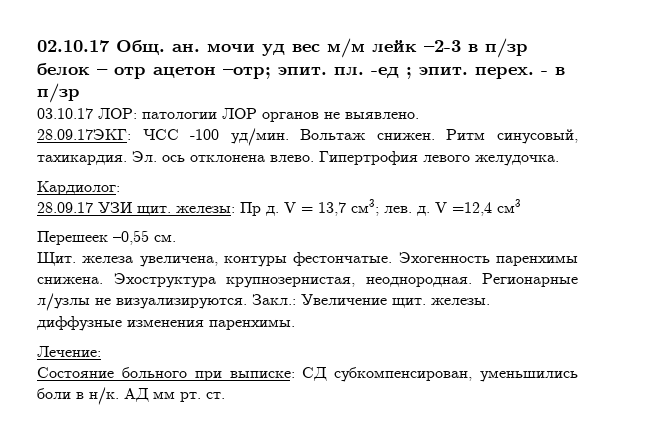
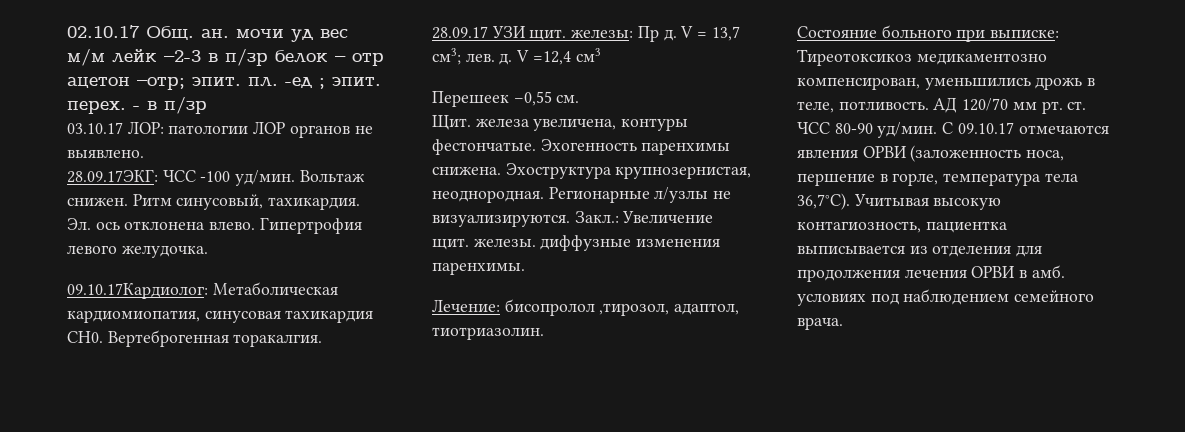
- Кардиолог:
+ 09.10.17Кардиолог: Метаболическая кардиомиопатия, синусовая тахикардия СН0. Вертеброгенная торакалгия.
- Лечение:
+ Лечение: бисопролол ,тирозол, адаптол, тиотриазолин.
- Состояние больного при выписке: СД субкомпенсирован, уменьшились боли в н/к. АД мм рт. ст.
+ Состояние больного при выписке: Тиреотоксикоз медикаментозно компенсирован, уменьшились дрожь в теле, потливость. АД 120/70 мм рт. ст. ЧСС 80-90 уд/мин. С 09.10.17 отмечаются явления ОРВИ (заложенность носа, першение в горле, температура тела 36,7°С). Учитывая высокую контагиозность, пациентка выписывается из отделения для продолжения лечения ОРВИ в амб. условиях под наблюдением семейного врача.

